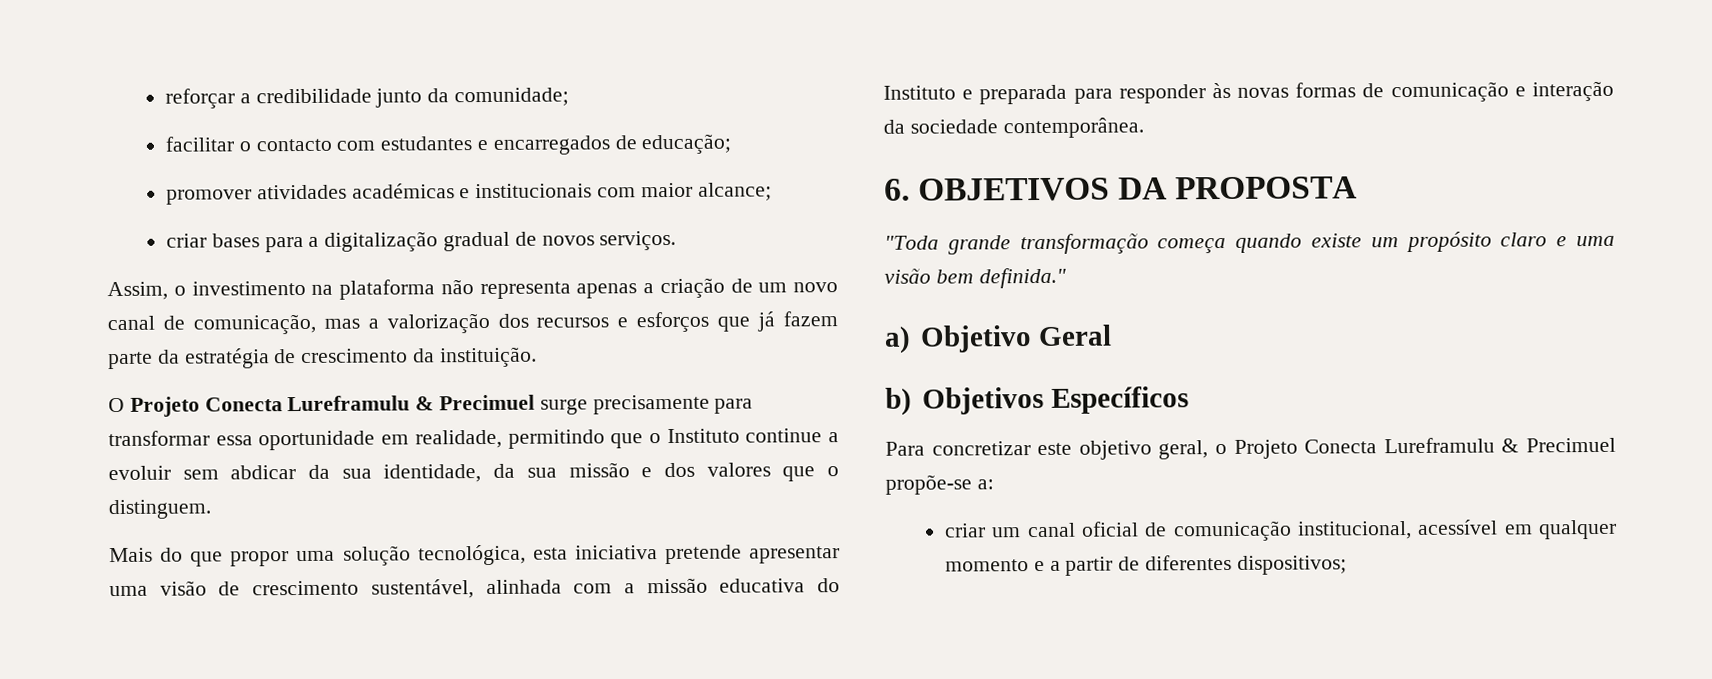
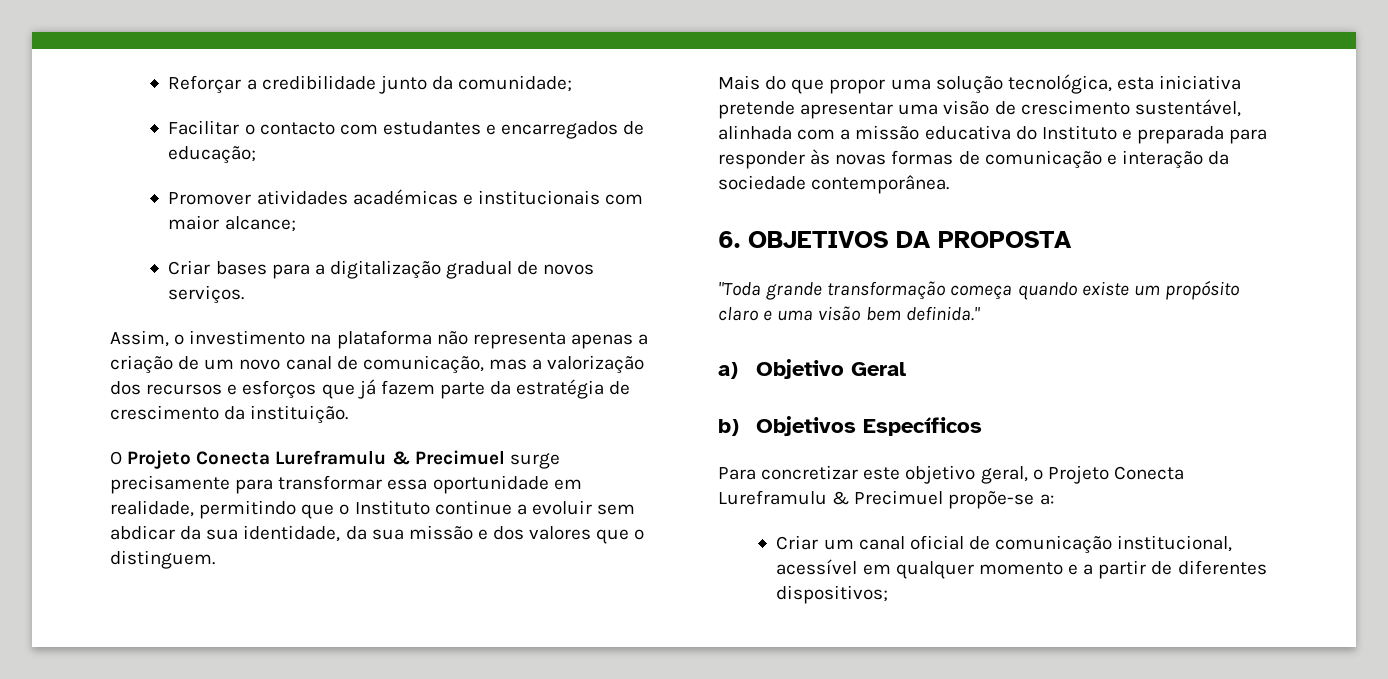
- reforçar a credibilidade junto da comunidade;
+ Reforçar a credibilidade junto da comunidade;
- facilitar o contacto com estudantes e encarregados de educação;
+ Facilitar o contacto com estudantes e encarregados de educação;
- promover atividades académicas e institucionais com maior alcance;
+ Promover atividades académicas e institucionais com maior alcance;
- criar bases para a digitalização gradual de novos serviços.
+ Criar bases para a digitalização gradual de novos serviços.
- criar um canal oficial de comunicação institucional, acessível em qualquer momento e a partir de diferentes dispositivos;
+ Criar um canal oficial de comunicação institucional, acessível em qualquer momento e a partir de diferentes dispositivos;

